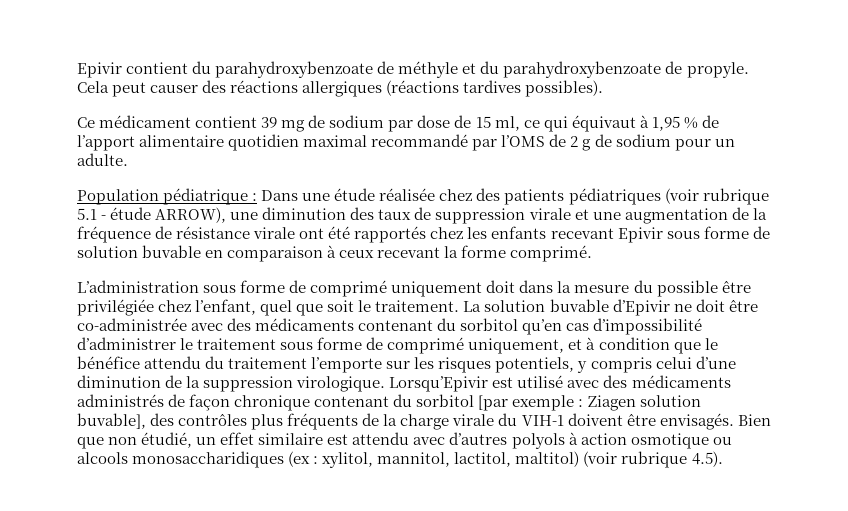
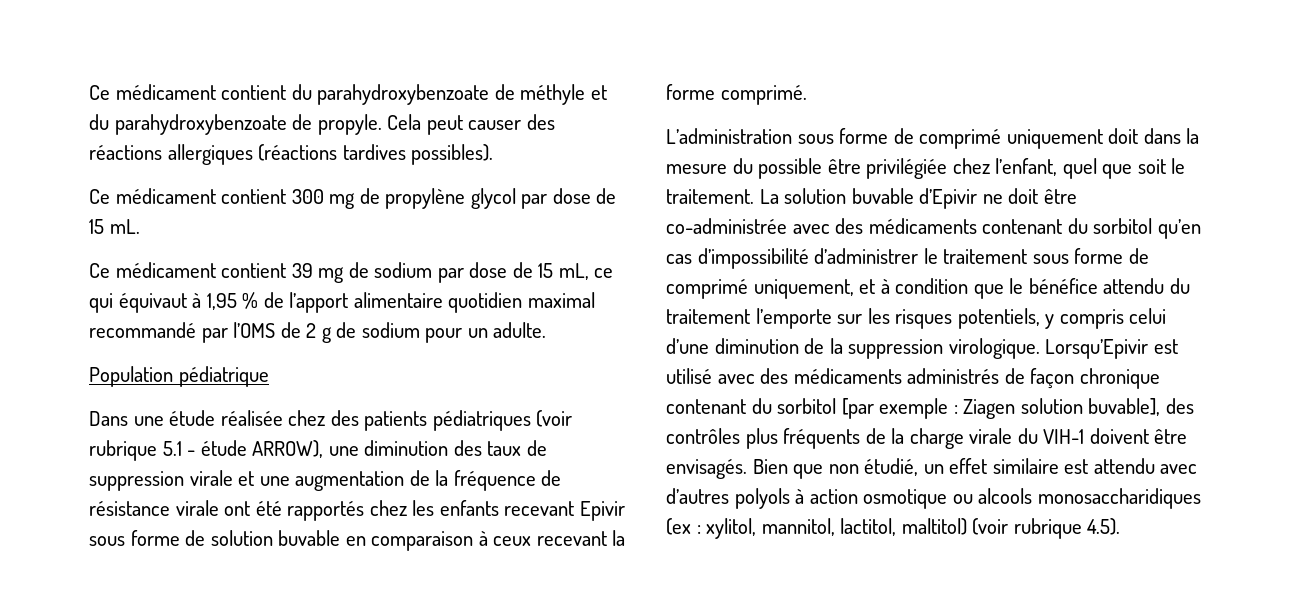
- Epivir contient du parahydroxybenzoate de méthyle et du parahydroxybenzoate de propyle.
+ Ce médicament contient du parahydroxybenzoate de méthyle et du parahydroxybenzoate de propyle.
+ Ce médicament contient 300 mg de propylène glycol par dose de 15 mL.
- Ce médicament contient 39 mg de sodium par dose de 15 ml, ce qui équivaut à 1,95 % de l’apport alimentaire quotidien maximal recommandé par l’OMS de 2 g de sodium pour un adulte.
+ Ce médicament contient 39 mg de sodium par dose de 15 mL, ce qui équivaut à 1,95 % de l’apport alimentaire quotidien maximal recommandé par l’OMS de 2 g de sodium pour un adulte.
- Population pédiatrique : Dans une étude réalisée chez des patients pédiatriques (voir rubrique 5.1 - étude ARROW), une diminution des taux de suppression virale et une augmentation de la fréquence de résistance virale ont été rapportés chez les enfants recevant Epivir sous forme de solution buvable en comparaison à ceux recevant la forme comprimé.
+ Population pédiatrique
+ Dans une étude réalisée chez des patients pédiatriques (voir rubrique 5.1 - étude ARROW), une diminution des taux de suppression virale et une augmentation de la fréquence de résistance virale ont été rapportés chez les enfants recevant Epivir sous forme de solution buvable en comparaison à ceux recevant la forme comprimé.

